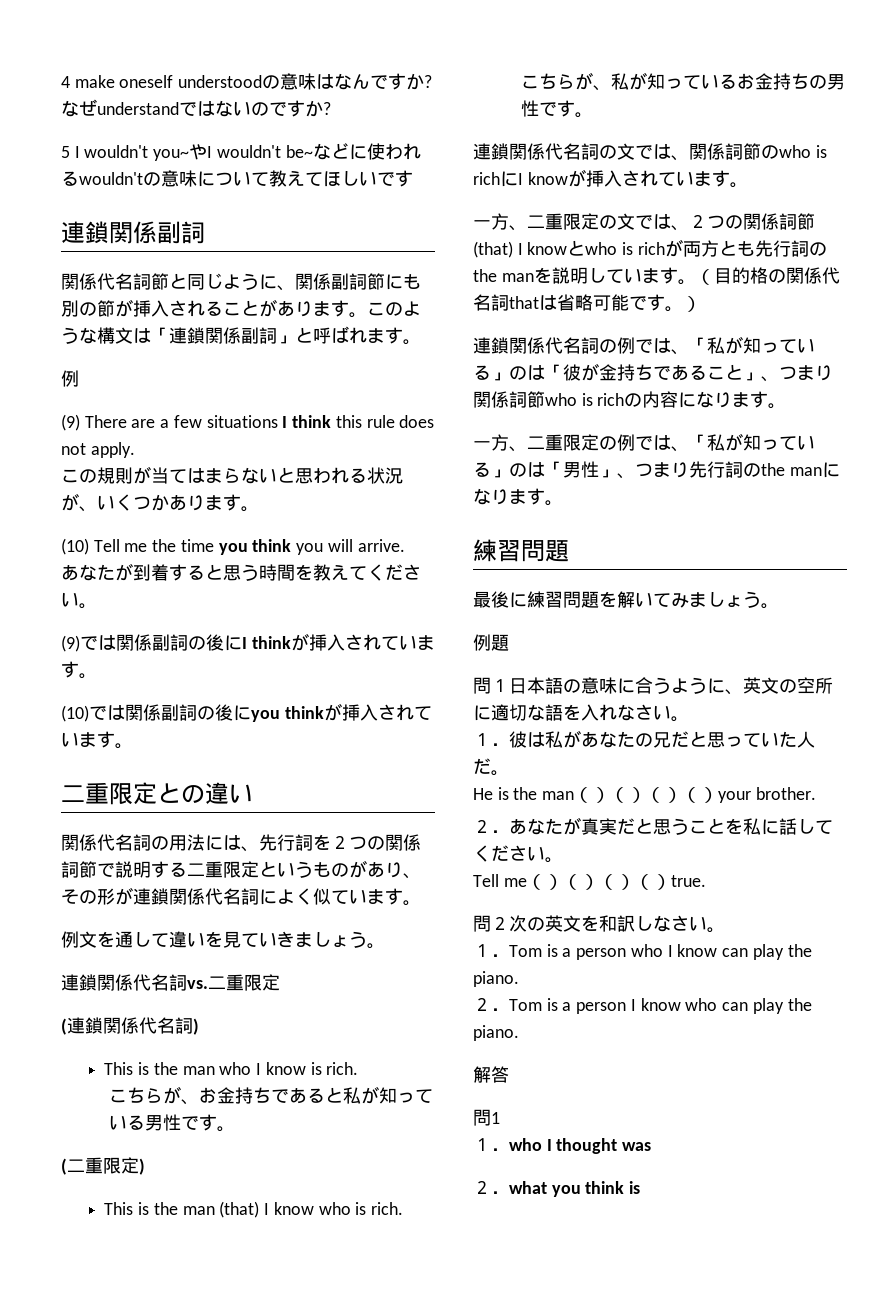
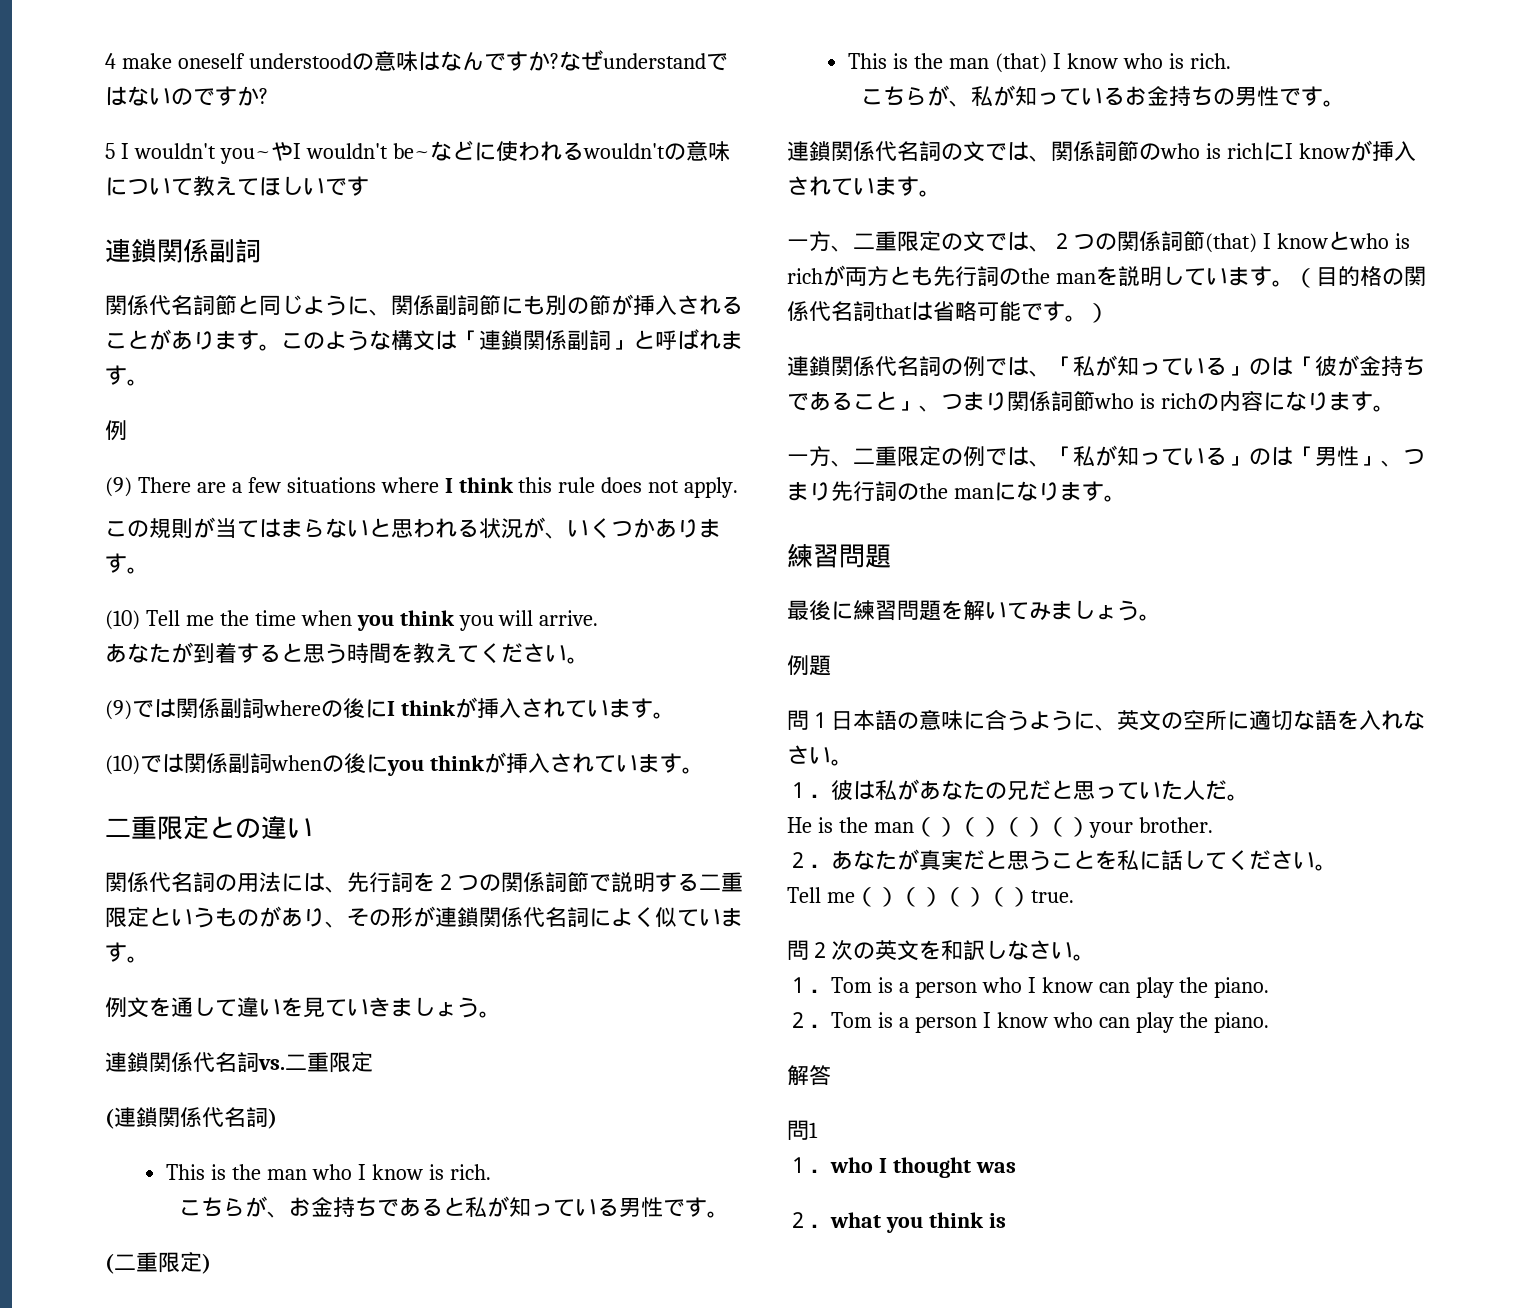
- (9) There are a few situations I think this rule does not apply.
+ (9) There are a few situations where I think this rule does not apply.
- (10) Tell me the time you think you will arrive.
+ (10) Tell me the time when you think you will arrive.
- (9)では関係副詞の後にI thinkが挿入されています。
+ (9)では関係副詞whereの後にI thinkが挿入されています。
- (10)では関係副詞の後にyou thinkが挿入されています。
+ (10)では関係副詞whenの後にyou thinkが挿入されています。

